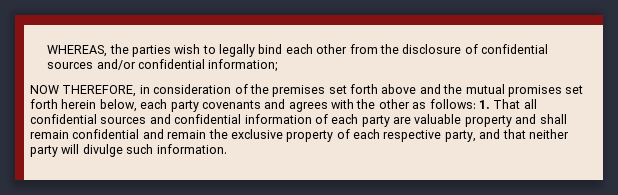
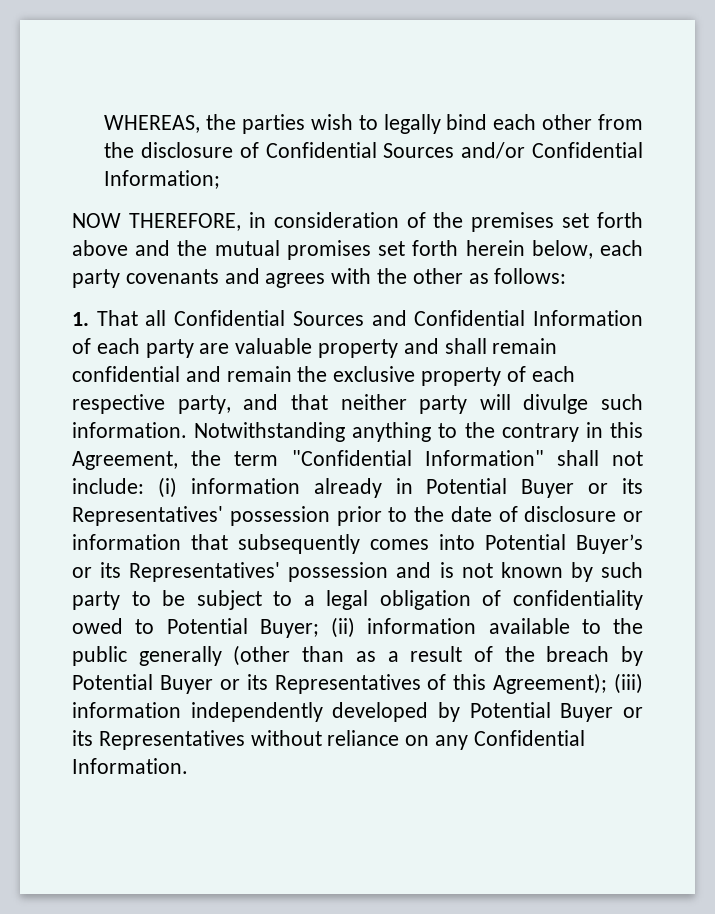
- WHEREAS, the parties wish to legally bind each other from the disclosure of confidential sources and/or confidential information;
+ WHEREAS, the parties wish to legally bind each other from the disclosure of Confidential Sources and/or Confidential Information;
- NOW THEREFORE, in consideration of the premises set forth above and the mutual promises set forth herein below, each party covenants and agrees with the other as follows: 1. That all confidential sources and confidential information of each party are valuable property and shall remain confidential and remain the exclusive property of each respective party, and that neither party will divulge such information.
+ NOW THEREFORE, in consideration of the premises set forth above and the mutual promises set forth herein below, each party covenants and agrees with the other as follows:
+ 1. That all Confidential Sources and Confidential Information of each party are valuable property and shall remain confidential and remain the exclusive property of each respective party, and that neither party will divulge such information.
+ Notwithstanding anything to the contrary in this Agreement, the term "Confidential Information" shall not include: (i) information already in Potential Buyer or its Representatives' possession prior to the date of disclosure or information that subsequently comes into Potential Buyer’s or its Representatives' possession and is not known by such party to be subject to a legal obligation of confidentiality owed to Potential Buyer; (ii) information available to the public generally (other than as a result of the breach by Potential Buyer or its Representatives of this Agreement); (iii) information independently developed by Potential Buyer or its Representatives without reliance on any Confidential Information.

